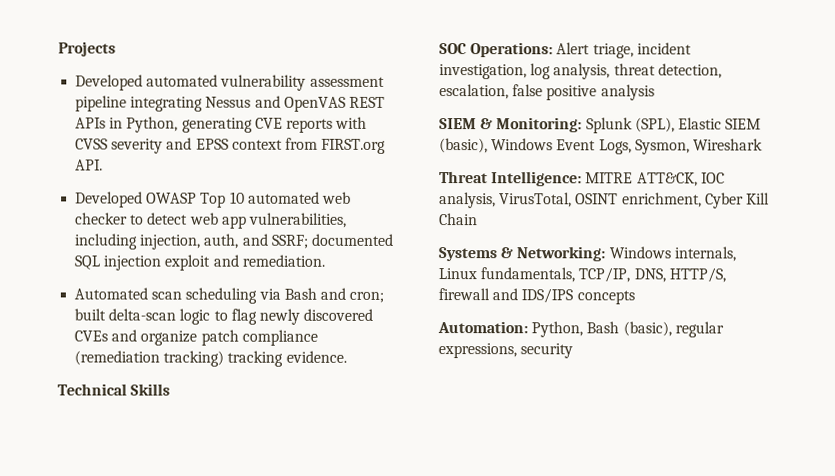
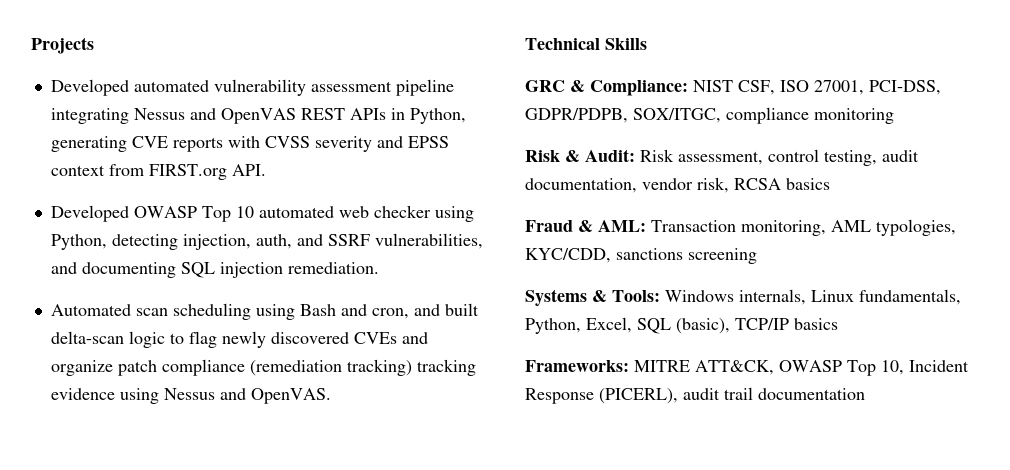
- Developed OWASP Top 10 automated web checker to detect web app vulnerabilities, including injection, auth, and SSRF; documented SQL injection exploit and remediation.
+ Developed OWASP Top 10 automated web checker using Python, detecting injection, auth, and SSRF vulnerabilities, and documenting SQL injection remediation.
- Automated scan scheduling via Bash and cron; built delta-scan logic to flag newly discovered CVEs and organize patch compliance (remediation tracking) tracking evidence.
+ Automated scan scheduling using Bash and cron, and built delta-scan logic to flag newly discovered CVEs and organize patch compliance (remediation tracking) tracking evidence using Nessus and OpenVAS.
  Technical Skills
- SOC Operations: Alert triage, incident investigation, log analysis, threat detection, escalation, false positive analysis
- SIEM & Monitoring: Splunk (SPL), Elastic SIEM (basic), Windows Event Logs, Sysmon, Wireshark
- Threat Intelligence: MITRE ATT&CK, IOC analysis, VirusTotal, OSINT enrichment, Cyber Kill Chain
+ GRC & Compliance: NIST CSF, ISO 27001, PCI-DSS, GDPR/PDPB, SOX/ITGC, compliance monitoring
+ Risk & Audit: Risk assessment, control testing, audit documentation, vendor risk, RCSA basics
+ Fraud & AML: Transaction monitoring, AML typologies, KYC/CDD, sanctions screening
- Systems & Networking: Windows internals, Linux fundamentals, TCP/IP, DNS, HTTP/S, firewall and IDS/IPS concepts
- Automation: Python, Bash (basic), regular expressions, security
+ Systems & Tools: Windows internals, Linux fundamentals, Python, Excel, SQL (basic), TCP/IP basics
+ Frameworks: MITRE ATT&CK, OWASP Top 10, Incident Response (PICERL), audit trail documentation

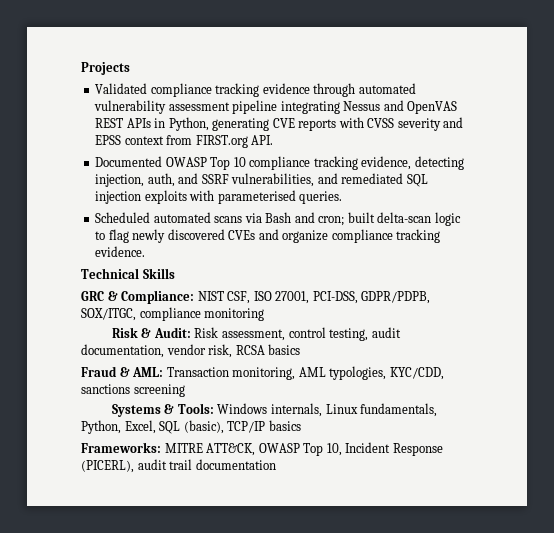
- Developed automated vulnerability assessment pipeline integrating Nessus and OpenVAS REST APIs in Python, generating CVE reports with CVSS severity and EPSS context from FIRST.org API.
+ Validated compliance tracking evidence through automated vulnerability assessment pipeline integrating Nessus and OpenVAS REST APIs in Python, generating CVE reports with CVSS severity and EPSS context from FIRST.org API.
- Developed OWASP Top 10 automated web checker using Python, detecting injection, auth, and SSRF vulnerabilities, and documenting SQL injection remediation.
- Automated scan scheduling using Bash and cron, and built delta-scan logic to flag newly discovered CVEs and organize patch compliance (remediation tracking) tracking evidence using Nessus and OpenVAS.
+ Documented OWASP Top 10 compliance tracking evidence, detecting injection, auth, and SSRF vulnerabilities, and remediated SQL injection exploits with parameterised queries.
+ Scheduled automated scans via Bash and cron; built delta-scan logic to flag newly discovered CVEs and organize compliance tracking evidence.

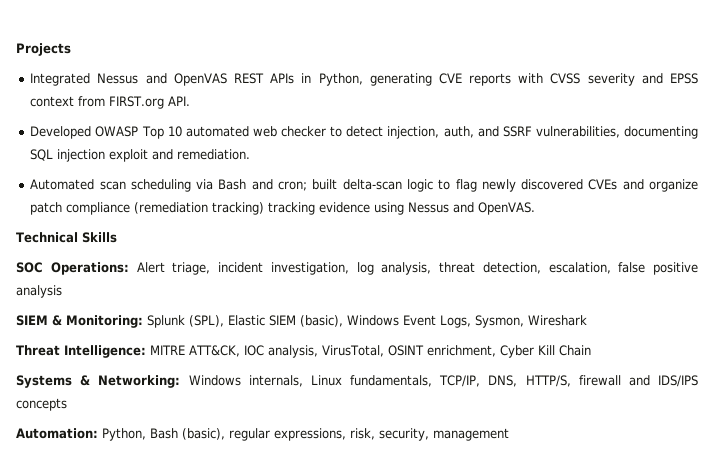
- Validated compliance tracking evidence through automated vulnerability assessment pipeline integrating Nessus and OpenVAS REST APIs in Python, generating CVE reports with CVSS severity and EPSS context from FIRST.org API.
+ Integrated Nessus and OpenVAS REST APIs in Python, generating CVE reports with CVSS severity and EPSS context from FIRST.org API.
- Documented OWASP Top 10 compliance tracking evidence, detecting injection, auth, and SSRF vulnerabilities, and remediated SQL injection exploits with parameterised queries.
- Scheduled automated scans via Bash and cron; built delta-scan logic to flag newly discovered CVEs and organize compliance tracking evidence.
+ Developed OWASP Top 10 automated web checker to detect injection, auth, and SSRF vulnerabilities, documenting SQL injection exploit and remediation.
+ Automated scan scheduling via Bash and cron; built delta-scan logic to flag newly discovered CVEs and organize patch compliance (remediation tracking) tracking evidence using Nessus and OpenVAS.
  Technical Skills
- GRC & Compliance: NIST CSF, ISO 27001, PCI-DSS, GDPR/PDPB, SOX/ITGC, compliance monitoring
- Risk & Audit: Risk assessment, control testing, audit documentation, vendor risk, RCSA basics
- Fraud & AML: Transaction monitoring, AML typologies, KYC/CDD, sanctions screening
+ SOC Operations: Alert triage, incident investigation, log analysis, threat detection, escalation, false positive analysis
+ SIEM & Monitoring: Splunk (SPL), Elastic SIEM (basic), Windows Event Logs, Sysmon, Wireshark
+ Threat Intelligence: MITRE ATT&CK, IOC analysis, VirusTotal, OSINT enrichment, Cyber Kill Chain
- Systems & Tools: Windows internals, Linux fundamentals, Python, Excel, SQL (basic), TCP/IP basics
- Frameworks: MITRE ATT&CK, OWASP Top 10, Incident Response (PICERL), audit trail documentation
+ Systems & Networking: Windows internals, Linux fundamentals, TCP/IP, DNS, HTTP/S, firewall and IDS/IPS concepts
+ Automation: Python, Bash (basic), regular expressions, risk, security, management

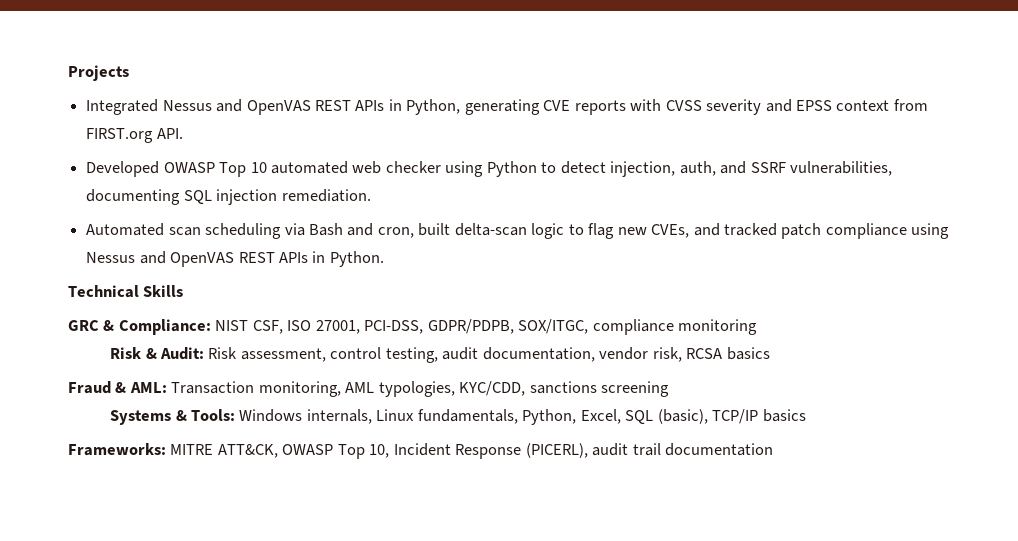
- Developed OWASP Top 10 automated web checker to detect injection, auth, and SSRF vulnerabilities, documenting SQL injection exploit and remediation.
+ Developed OWASP Top 10 automated web checker using Python to detect injection, auth, and SSRF vulnerabilities, documenting SQL injection remediation.
- Automated scan scheduling via Bash and cron; built delta-scan logic to flag newly discovered CVEs and organize patch compliance (remediation tracking) tracking evidence using Nessus and OpenVAS.
+ Automated scan scheduling via Bash and cron, built delta-scan logic to flag new CVEs, and tracked patch compliance using Nessus and OpenVAS REST APIs in Python.
  Technical Skills
- SOC Operations: Alert triage, incident investigation, log analysis, threat detection, escalation, false positive analysis
- SIEM & Monitoring: Splunk (SPL), Elastic SIEM (basic), Windows Event Logs, Sysmon, Wireshark
- Threat Intelligence: MITRE ATT&CK, IOC analysis, VirusTotal, OSINT enrichment, Cyber Kill Chain
+ GRC & Compliance: NIST CSF, ISO 27001, PCI-DSS, GDPR/PDPB, SOX/ITGC, compliance monitoring
+ Risk & Audit: Risk assessment, control testing, audit documentation, vendor risk, RCSA basics
+ Fraud & AML: Transaction monitoring, AML typologies, KYC/CDD, sanctions screening
- Systems & Networking: Windows internals, Linux fundamentals, TCP/IP, DNS, HTTP/S, firewall and IDS/IPS concepts
- Automation: Python, Bash (basic), regular expressions, risk, security, management
+ Systems & Tools: Windows internals, Linux fundamentals, Python, Excel, SQL (basic), TCP/IP basics
+ Frameworks: MITRE ATT&CK, OWASP Top 10, Incident Response (PICERL), audit trail documentation

